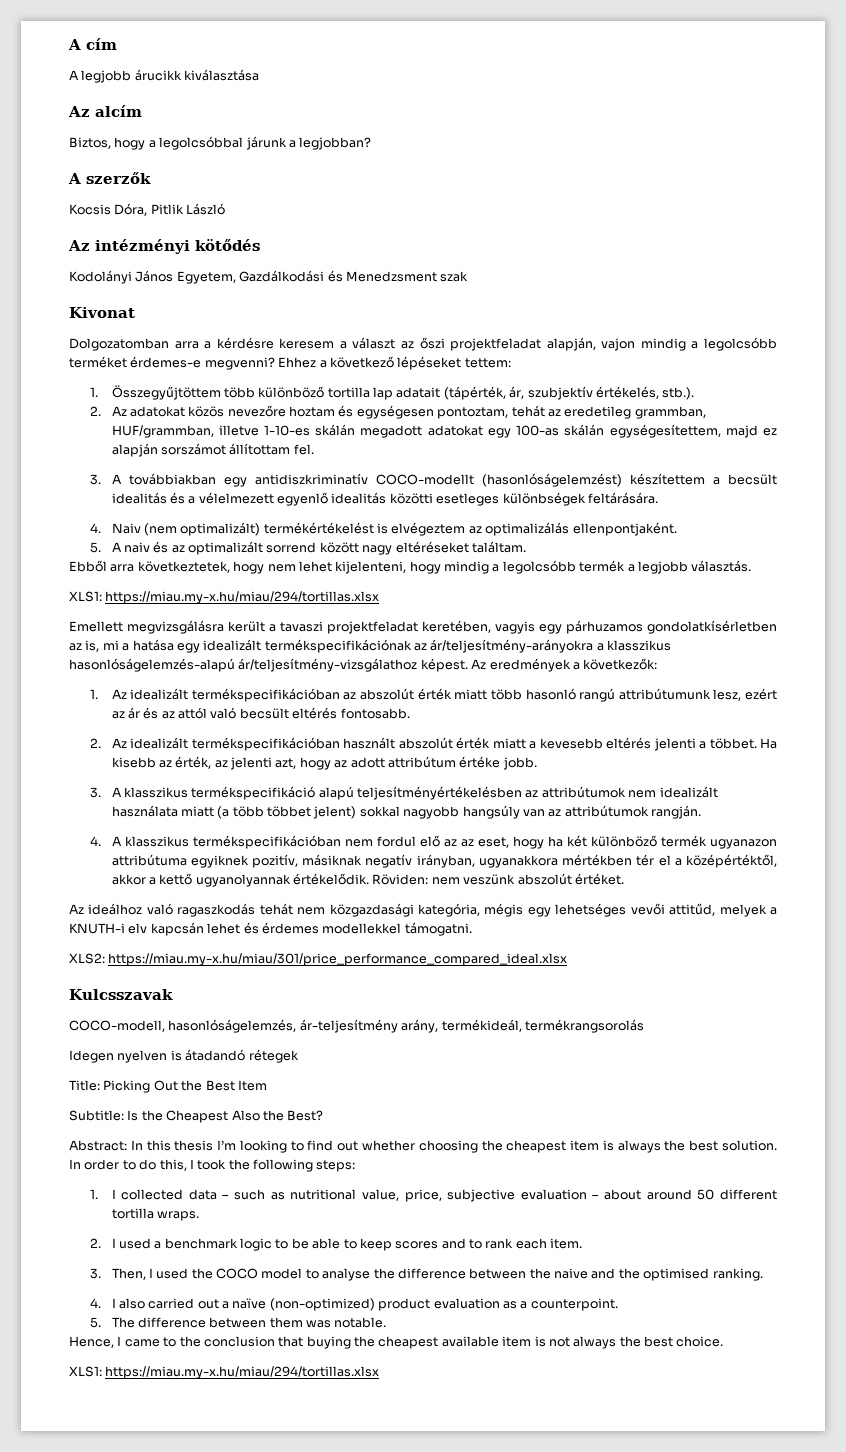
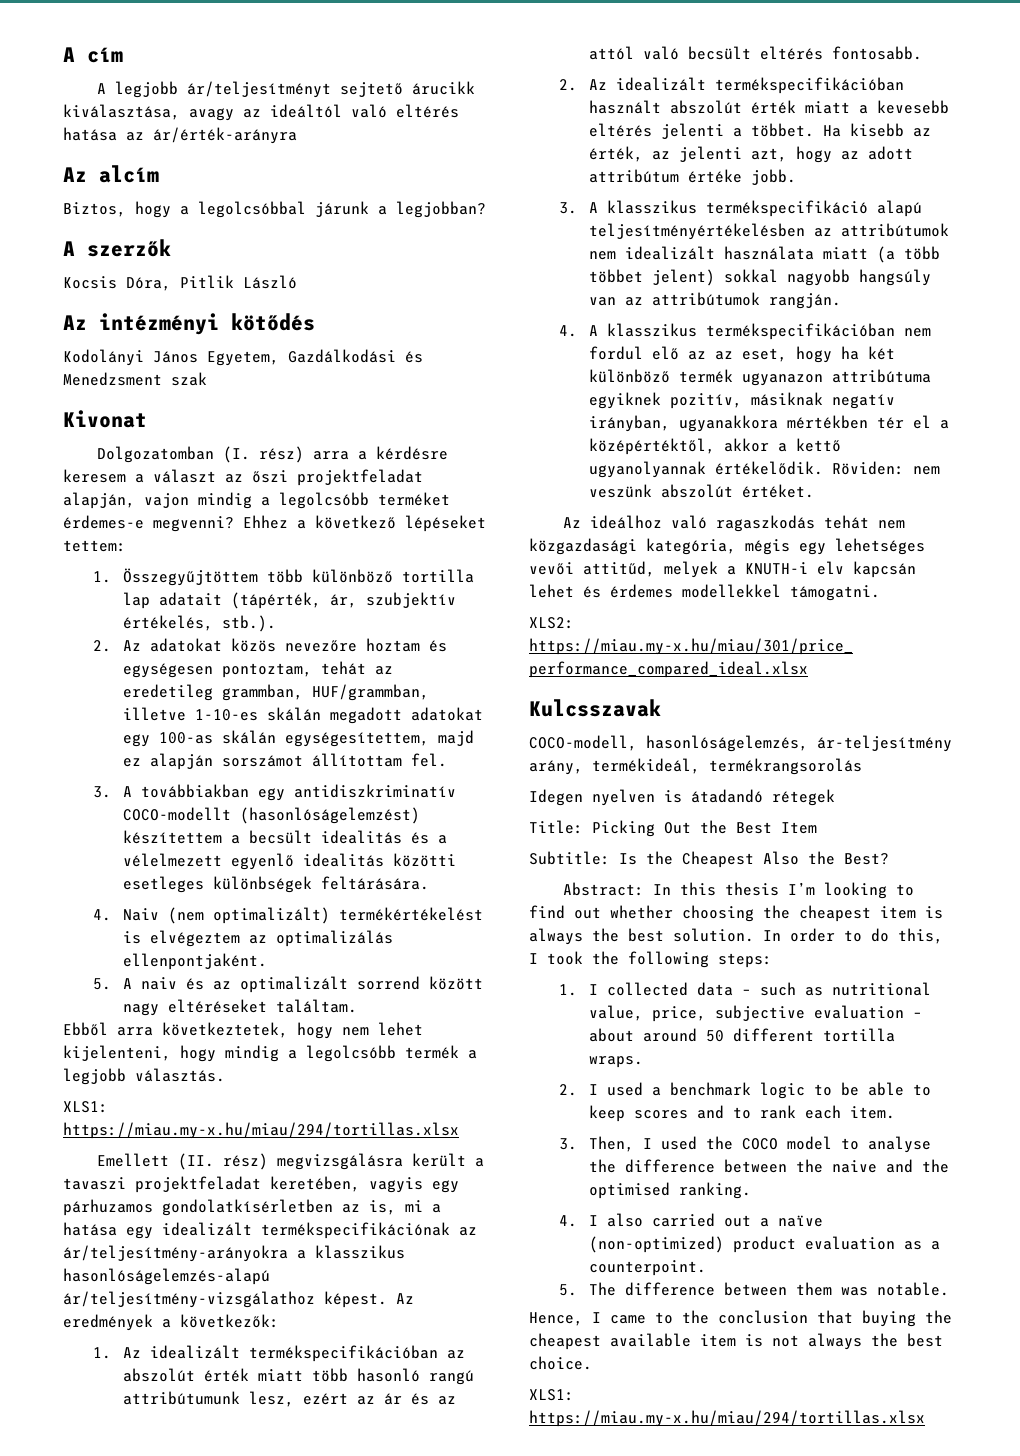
- A legjobb árucikk kiválasztása
+ A legjobb ár/teljesítményt sejtető árucikk kiválasztása, avagy az ideáltól való eltérés hatása az ár/érték-arányra
- Dolgozatomban arra a kérdésre keresem a választ az őszi projektfeladat alapján, vajon mindig a legolcsóbb terméket érdemes-e megvenni?
+ Dolgozatomban (I. rész) arra a kérdésre keresem a választ az őszi projektfeladat alapján, vajon mindig a legolcsóbb terméket érdemes-e megvenni?
- Emellett megvizsgálásra került a tavaszi projektfeladat keretében, vagyis egy párhuzamos gondolatkísérletben az is, mi a hatása egy idealizált termékspecifikációnak az ár/teljesítmény-arányokra a klasszikus hasonlóságelemzés-alapú ár/teljesítmény-vizsgálathoz képest.
+ Emellett (II. rész) megvizsgálásra került a tavaszi projektfeladat keretében, vagyis egy párhuzamos gondolatkísérletben az is, mi a hatása egy idealizált termékspecifikációnak az ár/teljesítmény-arányokra a klasszikus hasonlóságelemzés-alapú ár/teljesítmény-vizsgálathoz képest.

